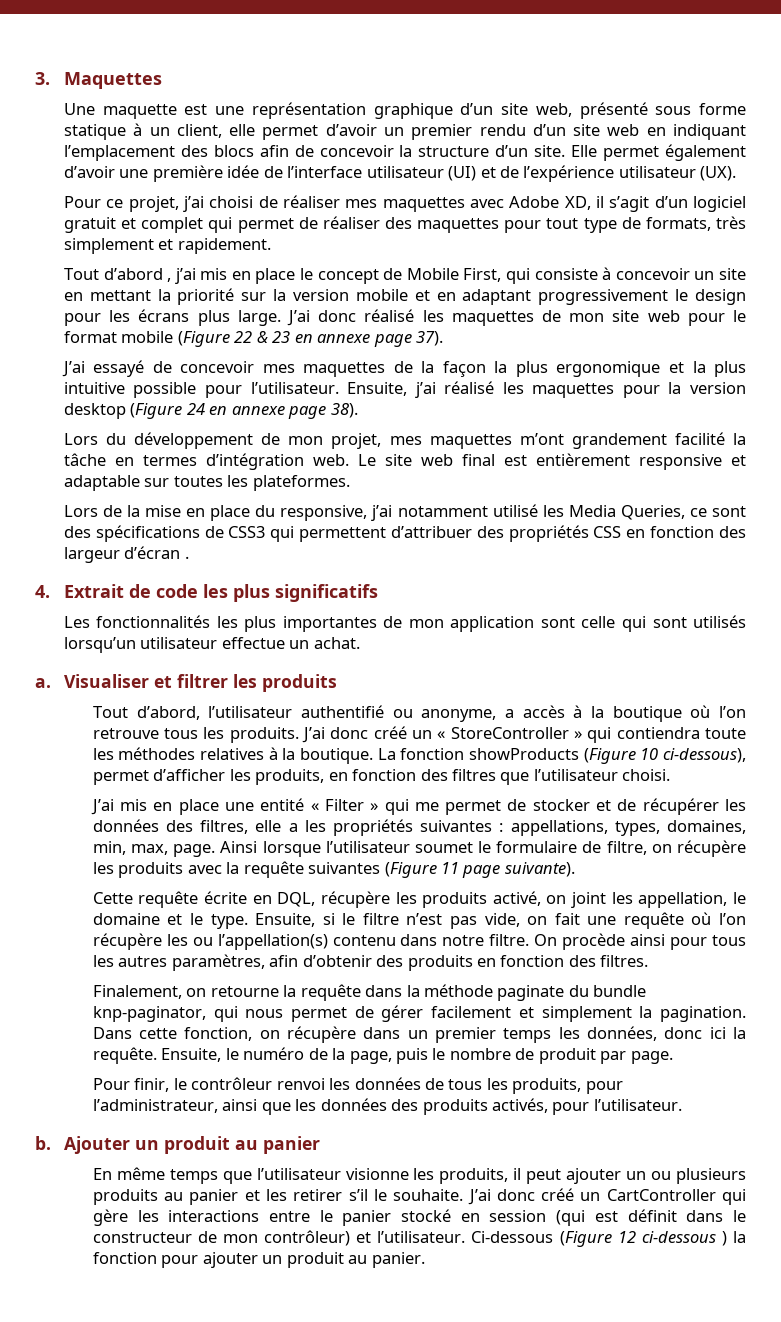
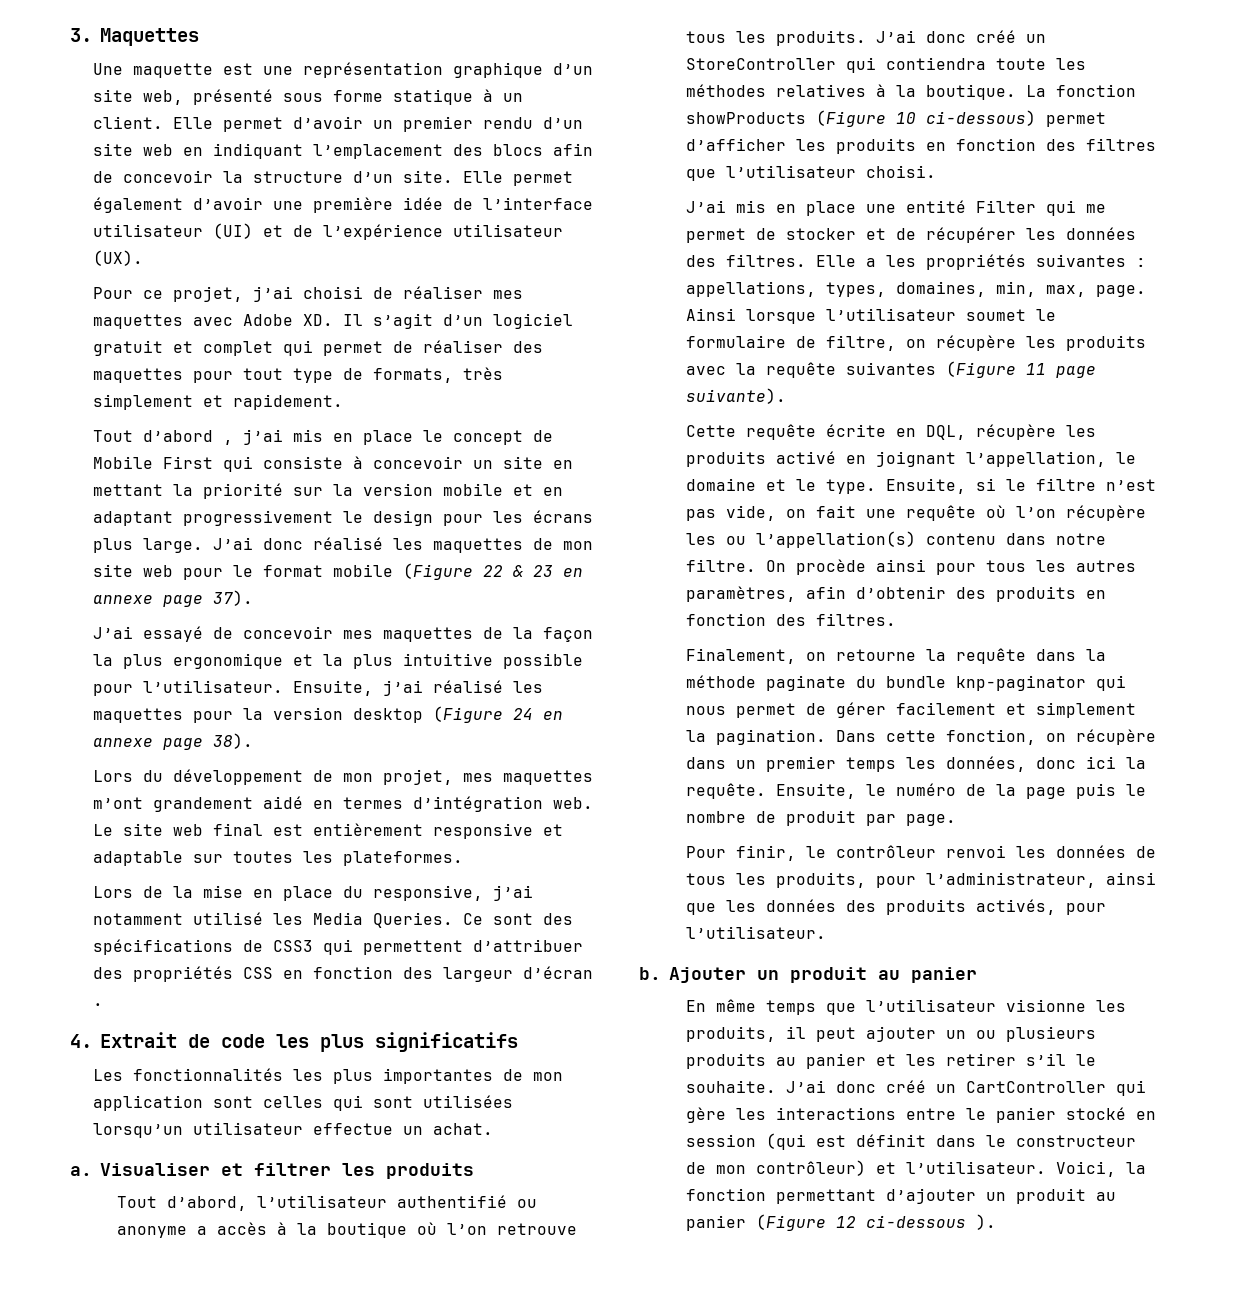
- Une maquette est une représentation graphique d’un site web, présenté sous forme statique à un client, elle permet d’avoir un premier rendu d’un site web en indiquant l’emplacement des blocs afin de concevoir la structure d’un site.
+ Une maquette est une représentation graphique d’un site web, présenté sous forme statique à un client. Elle permet d’avoir un premier rendu d’un site web en indiquant l’emplacement des blocs afin de concevoir la structure d’un site.
- Pour ce projet, j’ai choisi de réaliser mes maquettes avec Adobe XD, il s’agit d’un logiciel gratuit et complet qui permet de réaliser des maquettes pour tout type de formats, très simplement et rapidement.
+ Pour ce projet, j’ai choisi de réaliser mes maquettes avec Adobe XD. Il s’agit d’un logiciel gratuit et complet qui permet de réaliser des maquettes pour tout type de formats, très simplement et rapidement.
- Tout d’abord , j’ai mis en place le concept de Mobile First, qui consiste à concevoir un site en mettant la priorité sur la version mobile et en adaptant progressivement le design pour les écrans plus large.
+ Tout d’abord , j’ai mis en place le concept de Mobile First qui consiste à concevoir un site en mettant la priorité sur la version mobile et en adaptant progressivement le design pour les écrans plus large.
- Lors du développement de mon projet, mes maquettes m’ont grandement facilité la tâche en termes d’intégration web.
+ Lors du développement de mon projet, mes maquettes m’ont grandement aidé en termes d’intégration web.
- Lors de la mise en place du responsive, j’ai notamment utilisé les Media Queries, ce sont des spécifications de CSS3 qui permettent d’attribuer des propriétés CSS en fonction des largeur d’écran .
+ Lors de la mise en place du responsive, j’ai notamment utilisé les Media Queries. Ce sont des spécifications de CSS3 qui permettent d’attribuer des propriétés CSS en fonction des largeur d’écran .
- Les fonctionnalités les plus importantes de mon application sont celle qui sont utilisés lorsqu’un utilisateur effectue un achat.
+ Les fonctionnalités les plus importantes de mon application sont celles qui sont utilisées lorsqu’un utilisateur effectue un achat.
- Tout d’abord, l’utilisateur authentifié ou anonyme, a accès à la boutique où l’on retrouve tous les produits.
+ Tout d’abord, l’utilisateur authentifié ou anonyme a accès à la boutique où l’on retrouve tous les produits.
- J’ai donc créé un « StoreController » qui contiendra toute les méthodes relatives à la boutique.
+ J’ai donc créé un StoreController qui contiendra toute les méthodes relatives à la boutique.
- La fonction showProducts (Figure 10 ci-dessous), permet d’afficher les produits, en fonction des filtres que l’utilisateur choisi.
+ La fonction showProducts (Figure 10 ci-dessous) permet d’afficher les produits en fonction des filtres que l’utilisateur choisi.
- J’ai mis en place une entité « Filter » qui me permet de stocker et de récupérer les données des filtres, elle a les propriétés suivantes : appellations, types, domaines, min, max, page.
+ J’ai mis en place une entité Filter qui me permet de stocker et de récupérer les données des filtres. Elle a les propriétés suivantes : appellations, types, domaines, min, max, page.
- Cette requête écrite en DQL, récupère les produits activé, on joint les appellation, le domaine et le type.
+ Cette requête écrite en DQL, récupère les produits activé en joignant l’appellation, le domaine et le type.
- Finalement, on retourne la requête dans la méthode paginate du bundle knp-paginator, qui nous permet de gérer facilement et simplement la pagination.
+ Finalement, on retourne la requête dans la méthode paginate du bundle knp-paginator qui nous permet de gérer facilement et simplement la pagination.
- Ensuite, le numéro de la page, puis le nombre de produit par page.
+ Ensuite, le numéro de la page puis le nombre de produit par page.
- Ci-dessous (Figure 12 ci-dessous ) la fonction pour ajouter un produit au panier.
+ Voici, la fonction permettant d’ajouter un produit au panier (Figure 12 ci-dessous ).

